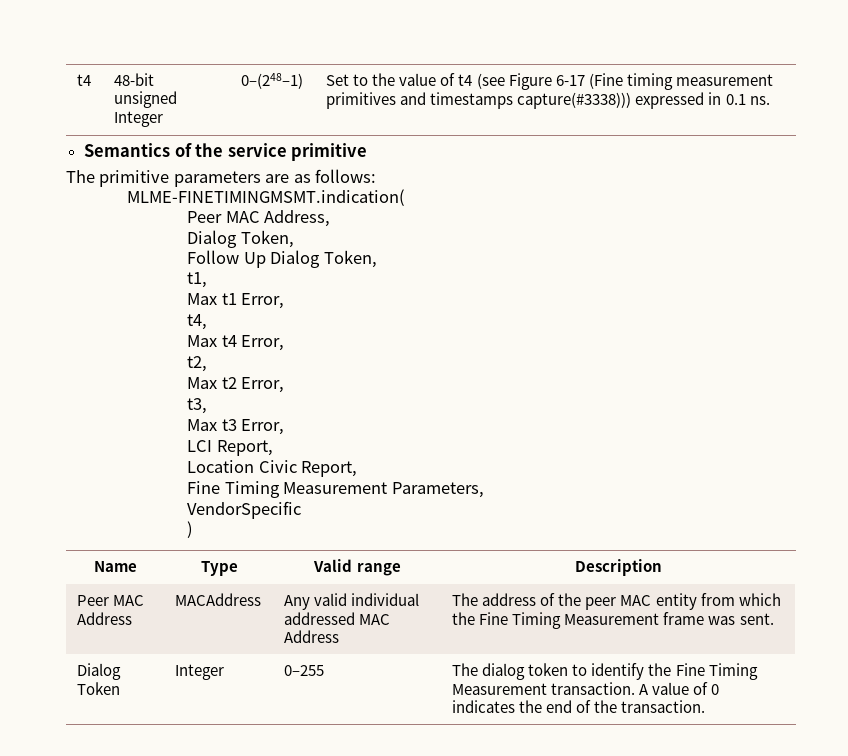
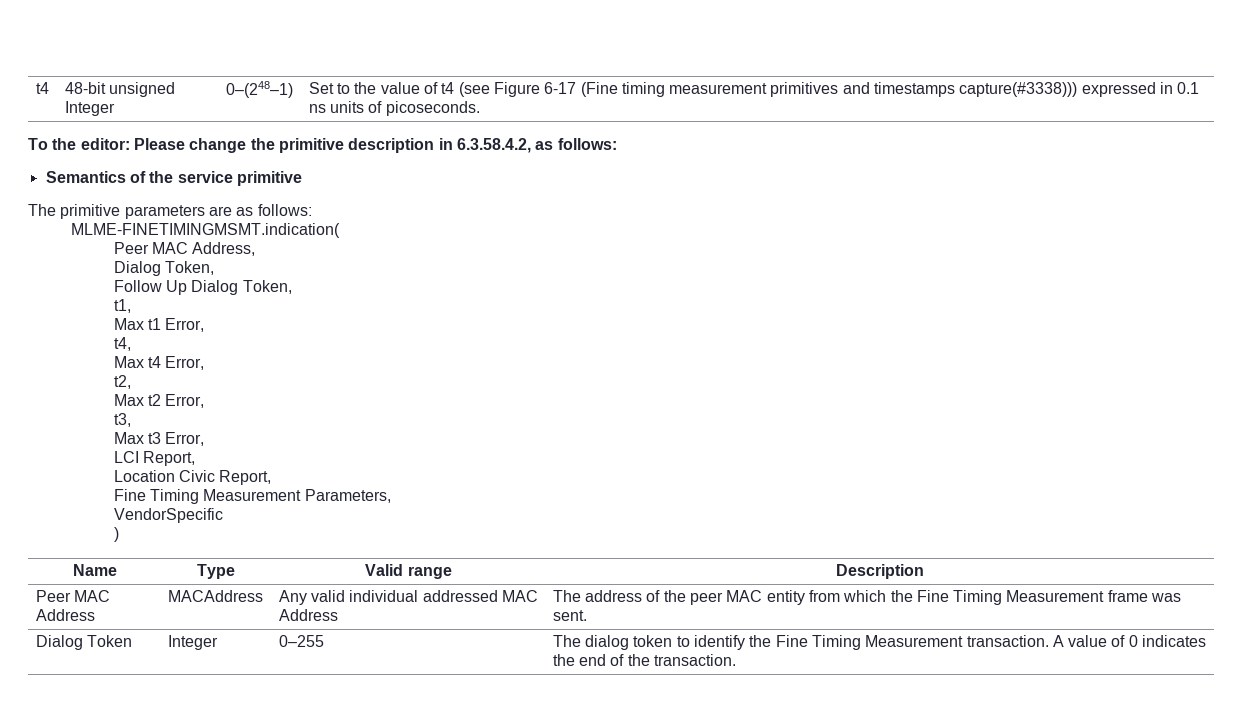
- t4 | 48-bit unsigned Integer | 0–(248–1) | Set to the value of t4 (see Figure 6-17 (Fine timing measurement primitives and timestamps capture(#3338))) expressed in 0.1 ns.
+ t4 | 48-bit unsigned Integer | 0–(248–1) | Set to the value of t4 (see Figure 6-17 (Fine timing measurement primitives and timestamps capture(#3338))) expressed in 0.1 ns units of picoseconds.
+ To the editor: Please change the primitive description in 6.3.58.4.2, as follows:

